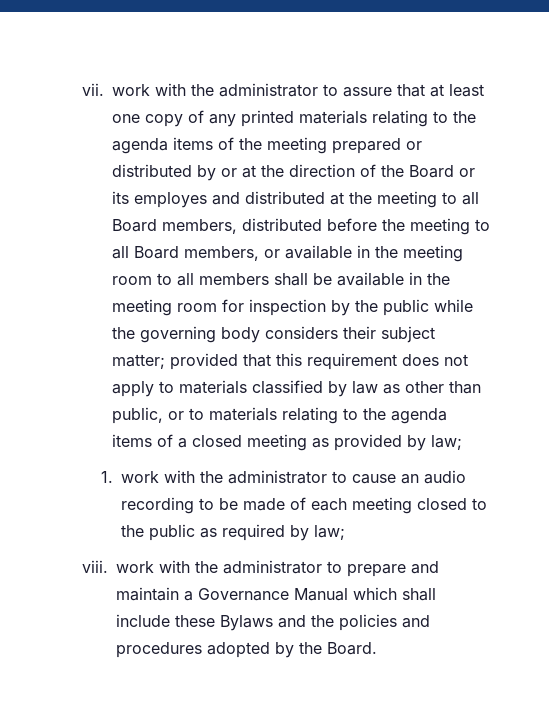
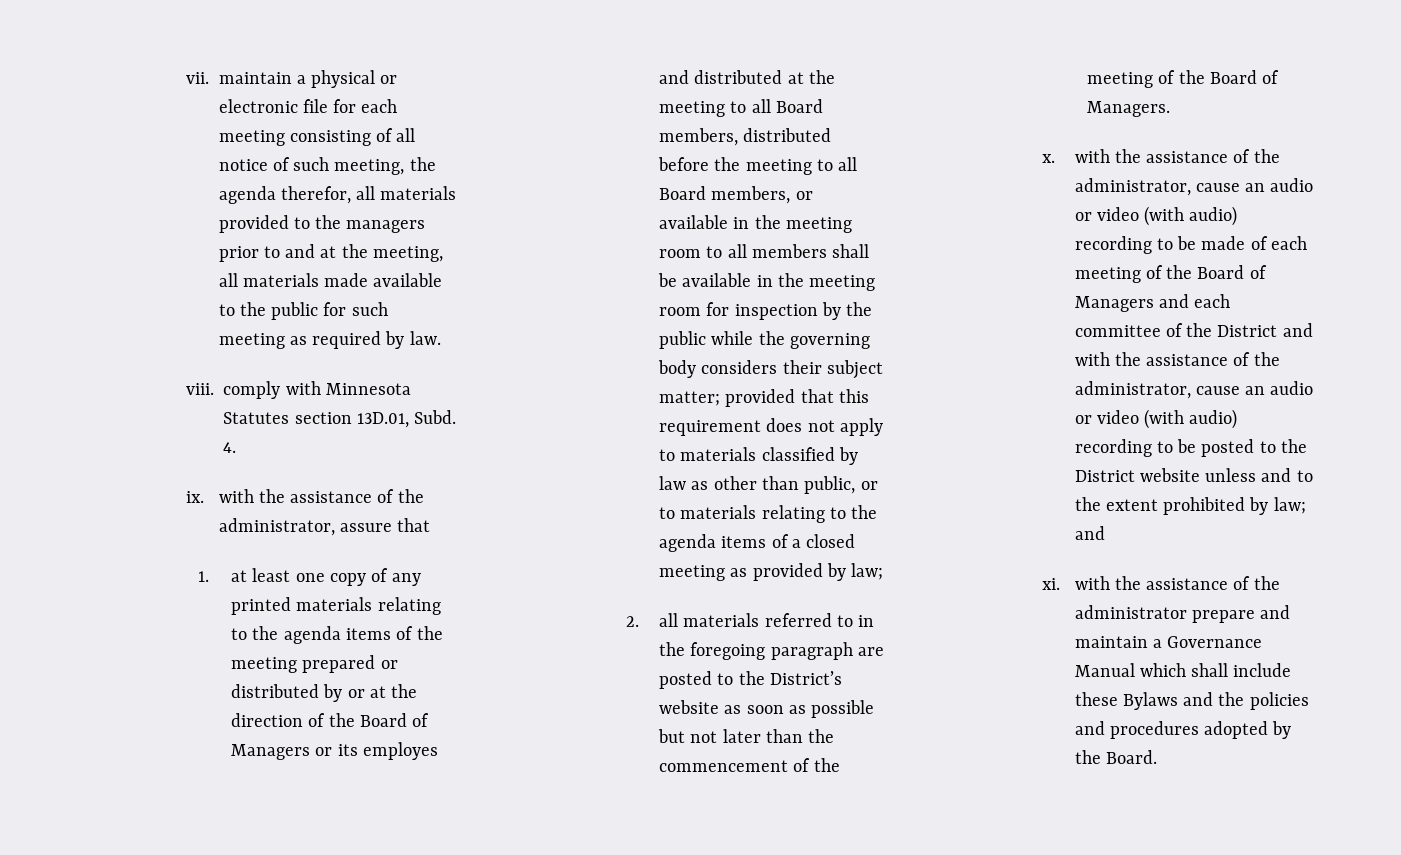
- vii. work with the administrator to assure that at least one copy of any printed materials relating to the agenda items of the meeting prepared or distributed by or at the direction of the Board or its employes and distributed at the meeting to all Board members, distributed before the meeting to all Board members, or available in the meeting room to all members shall be available in the meeting room for inspection by the public while the governing body considers their subject matter;
+ vii. maintain a physical or electronic file for each meeting consisting of all notice of such meeting, the agenda therefor, all materials provided to the managers prior to and at the meeting, all materials made available to the public for such meeting as required by law.
+ viii. comply with Minnesota Statutes section 13D.01, Subd. 4.
+ ix. with the assistance of the administrator, assure that
+ 1. at least one copy of any printed materials relating to the agenda items of the meeting prepared or distributed by or at the direction of the Board of Managers or its employes and distributed at the meeting to all Board members, distributed before the meeting to all Board members, or available in the meeting room to all members shall be available in the meeting room for inspection by the public while the governing body considers their subject matter;
- 1. work with the administrator to cause an audio recording to be made of each meeting closed to the public as required by law;
- viii. work with the administrator to prepare and maintain a Governance Manual which shall include these Bylaws and the policies and procedures adopted by the Board.
+ 2. all materials referred to in the foregoing paragraph are posted to the District’s website as soon as possible but not later than the commencement of the meeting of the Board of Managers.
+ x. with the assistance of the administrator, cause an audio or video (with audio) recording to be made of each meeting of the Board of Managers and each committee of the District and with the assistance of the administrator, cause an audio or video (with audio) recording to be posted to the District website unless and to the extent prohibited by law; and
+ xi. with the assistance of the administrator prepare and maintain a Governance Manual which shall include these Bylaws and the policies and procedures adopted by the Board.

